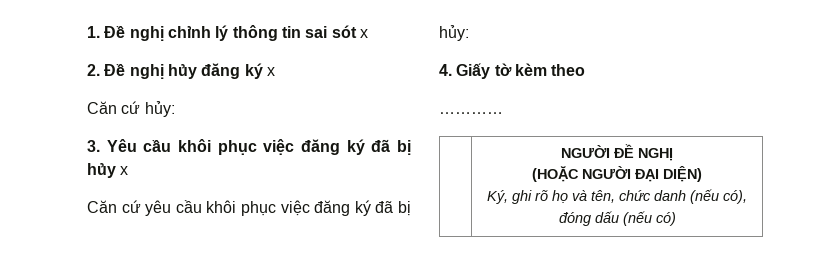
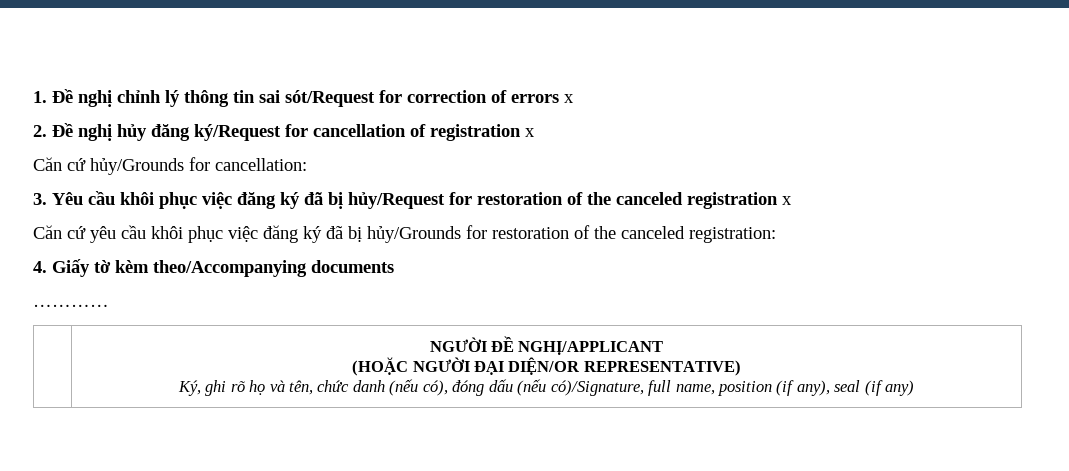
- 1. Đề nghị chỉnh lý thông tin sai sót x
+ 1. Đề nghị chỉnh lý thông tin sai sót/Request for correction of errors x
- 2. Đề nghị hủy đăng ký x
- Căn cứ hủy:
+ 2. Đề nghị hủy đăng ký/Request for cancellation of registration x
+ Căn cứ hủy/Grounds for cancellation:
- 3. Yêu cầu khôi phục việc đăng ký đã bị hủy x
+ 3. Yêu cầu khôi phục việc đăng ký đã bị hủy/Request for restoration of the canceled registration x
- Căn cứ yêu cầu khôi phục việc đăng ký đã bị hủy:
+ Căn cứ yêu cầu khôi phục việc đăng ký đã bị hủy/Grounds for restoration of the canceled registration:
- 4. Giấy tờ kèm theo
+ 4. Giấy tờ kèm theo/Accompanying documents
- | NGƯỜI ĐỀ NGHỊ
- (HOẶC NGƯỜI ĐẠI DIỆN)
- Ký, ghi rõ họ và tên, chức danh (nếu có), đóng dấu (nếu có)
+ | NGƯỜI ĐỀ NGHỊ/APPLICANT
+ (HOẶC NGƯỜI ĐẠI DIỆN/OR REPRESENTATIVE)
+ Ký, ghi rõ họ và tên, chức danh (nếu có), đóng dấu (nếu có)/Signature, full name, position (if any), seal (if any)

